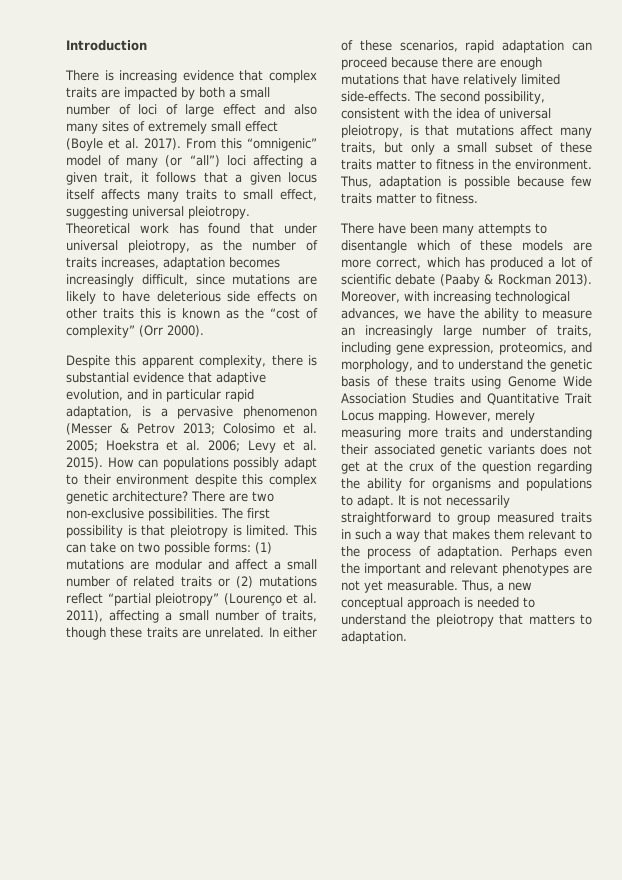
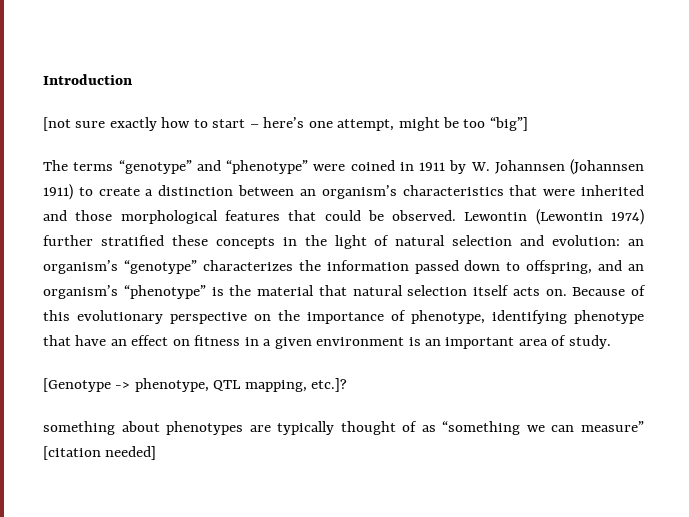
- There is increasing evidence that complex traits are impacted by both a small number of loci of large effect and also many sites of extremely small effect (Boyle et al. 2017). From this “omnigenic” model of many (or “all”) loci affecting a given trait, it follows that a given locus itself affects many traits to small effect, suggesting universal pleiotropy. Theoretical work has found that under universal pleiotropy, as the number of traits increases, adaptation becomes increasingly difficult, since mutations are likely to have deleterious side effects on other traits this is known as the “cost of complexity” (Orr 2000).
- Despite this apparent complexity, there is substantial evidence that adaptive evolution, and in particular rapid adaptation, is a pervasive phenomenon (Messer & Petrov 2013; Colosimo et al. 2005; Hoekstra et al. 2006; Levy et al. 2015). How can populations possibly adapt to their environment despite this complex genetic architecture? There are two non-exclusive possibilities. The first possibility is that pleiotropy is limited. This can take on two possible forms: (1) mutations are modular and affect a small number of related traits or (2) mutations reflect “partial pleiotropy” (Lourenço et al. 2011), affecting a small number of traits, though these traits are unrelated. In either of these scenarios, rapid adaptation can proceed because there are enough mutations that have relatively limited side-effects. The second possibility, consistent with the idea of universal pleiotropy, is that mutations affect many traits, but only a small subset of these traits matter to fitness in the environment. Thus, adaptation is possible because few traits matter to fitness.
- There have been many attempts to disentangle which of these models are more correct, which has produced a lot of scientific debate (Paaby & Rockman 2013). Moreover, with increasing technological advances, we have the ability to measure an increasingly large number of traits, including gene expression, proteomics, and morphology, and to understand the genetic basis of these traits using Genome Wide Association Studies and Quantitative Trait Locus mapping. However, merely measuring more traits and understanding their associated genetic variants does not get at the crux of the question regarding the ability for organisms and populations to adapt. It is not necessarily straightforward to group measured traits in such a way that makes them relevant to the process of adaptation. Perhaps even the important and relevant phenotypes are not yet measurable. Thus, a new conceptual approach is needed to understand the pleiotropy that matters to adaptation.
+ [not sure exactly how to start – here’s one attempt, might be too “big”]
+ The terms “genotype” and “phenotype” were coined in 1911 by W. Johannsen (Johannsen 1911) to create a distinction between an organism’s characteristics that were inherited and those morphological features that could be observed. Lewontin (Lewontin 1974) further stratified these concepts in the light of natural selection and evolution: an organism’s “genotype” characterizes the information passed down to offspring, and an organism’s “phenotype” is the material that natural selection itself acts on. Because of this evolutionary perspective on the importance of phenotype, identifying phenotype that have an effect on fitness in a given environment is an important area of study.
+ [Genotype -> phenotype, QTL mapping, etc.]?
+ something about phenotypes are typically thought of as “something we can measure” [citation needed]

